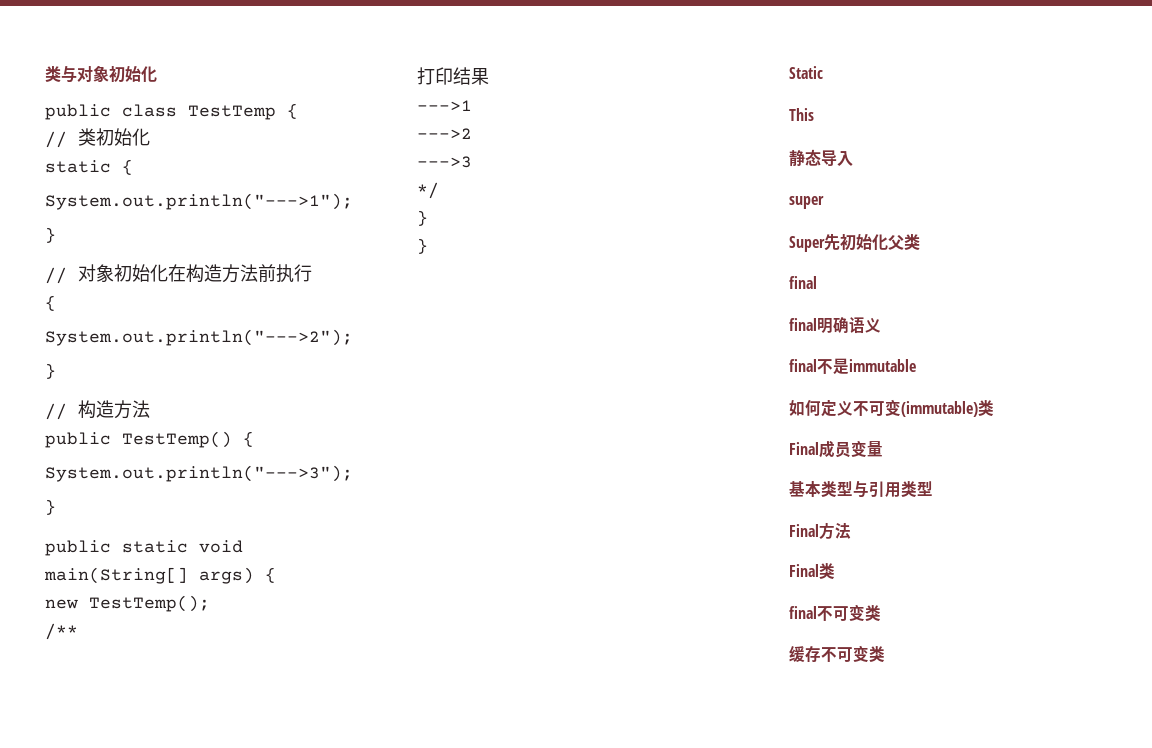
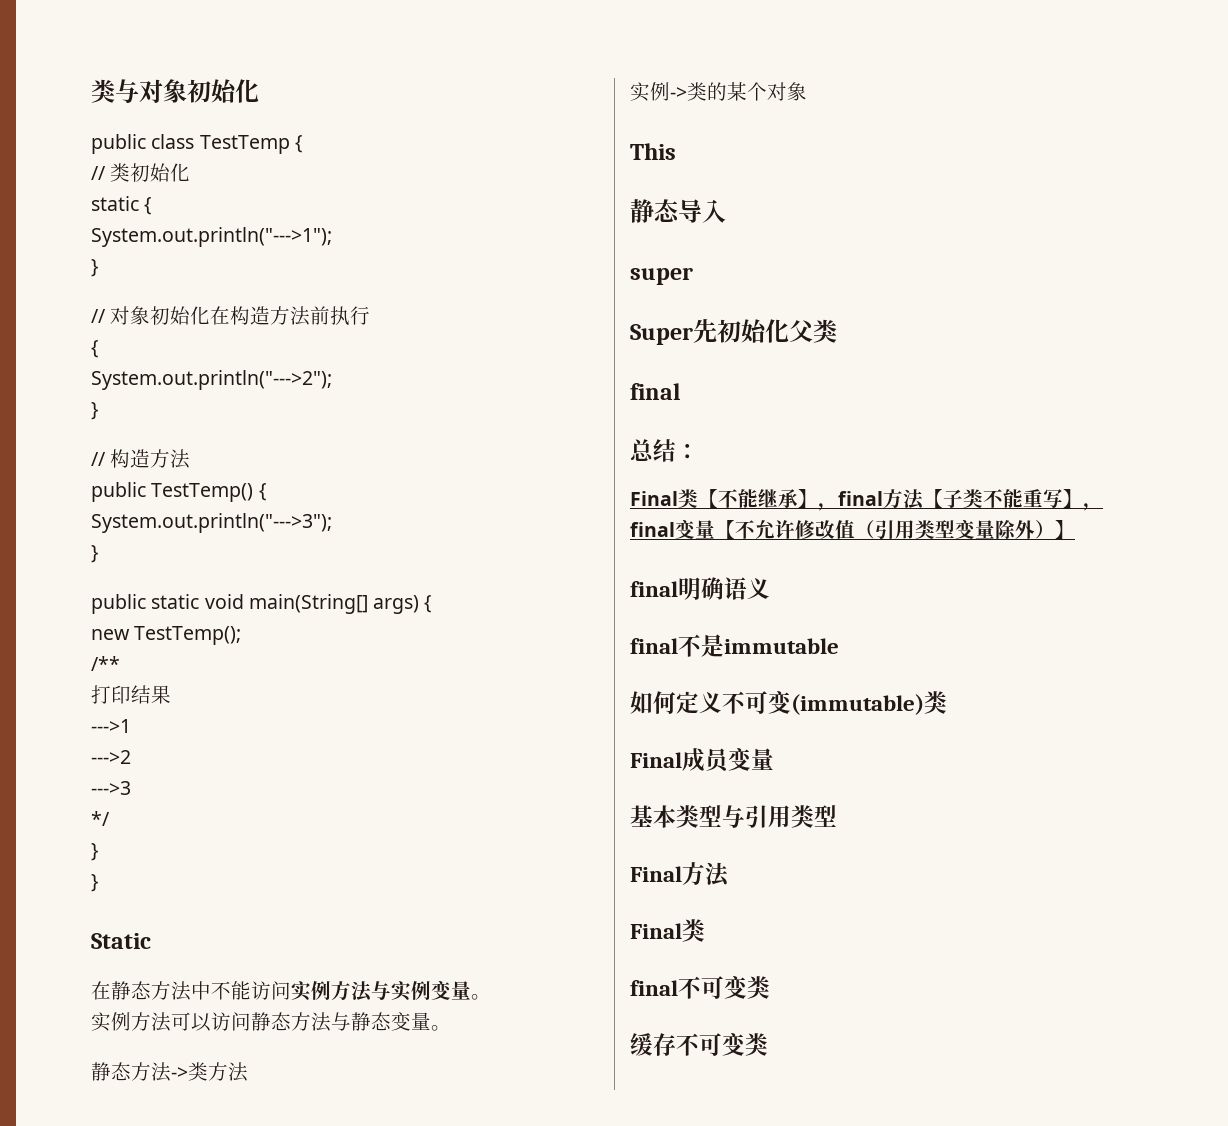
+ 在静态方法中不能访问实例方法与实例变量。
+ 实例方法可以访问静态方法与静态变量。
+ 静态方法->类方法
+ 实例->类的某个对象
+ 总结：
+ Final类【不能继承】，final方法【子类不能重写】，final变量【不允许修改值（引用类型变量除外）】

